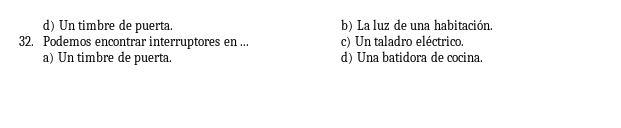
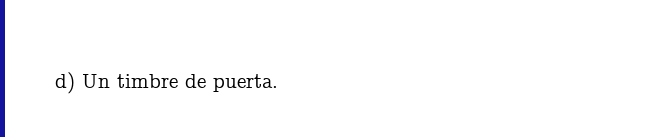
- 32. Podemos encontrar interruptores en ...
- a) Un timbre de puerta.
- b) La luz de una habitación.
- c) Un taladro eléctrico.
- d) Una batidora de cocina.

